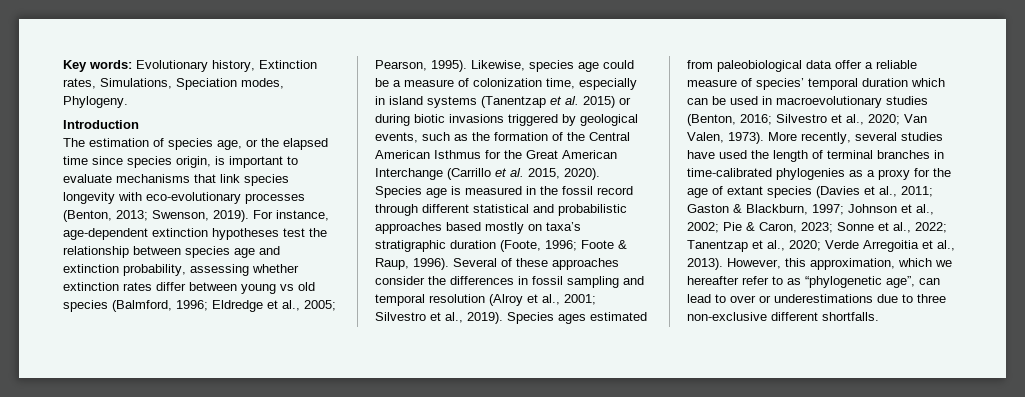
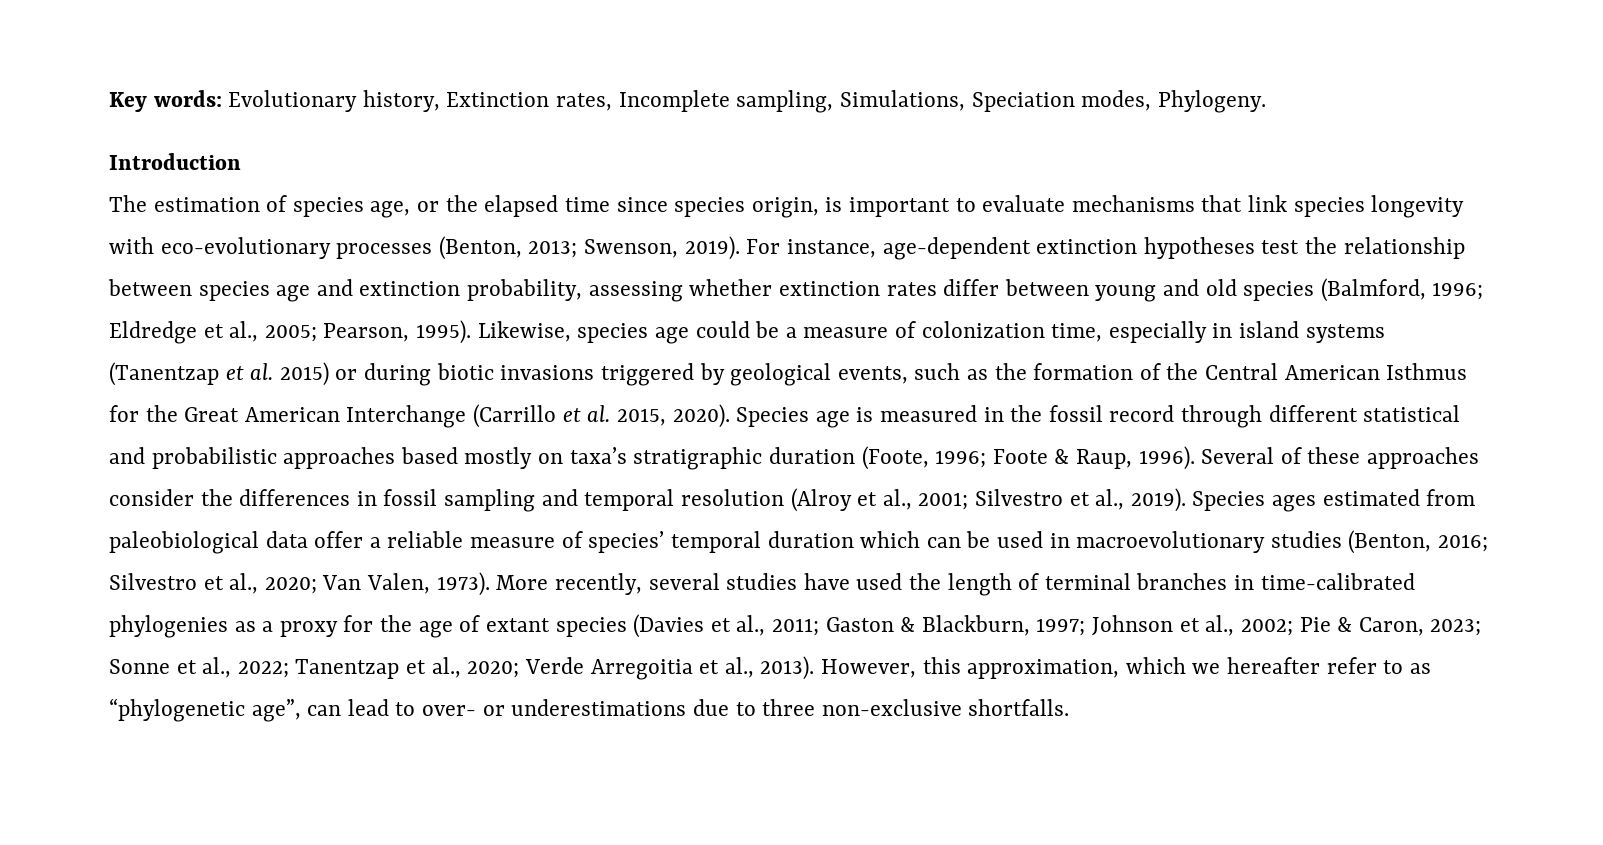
- Key words: Evolutionary history, Extinction rates, Simulations, Speciation modes, Phylogeny.
+ Key words: Evolutionary history, Extinction rates, Incomplete sampling, Simulations, Speciation modes, Phylogeny.
- For instance, age-dependent extinction hypotheses test the relationship between species age and extinction probability, assessing whether extinction rates differ between young vs old species (Balmford, 1996; Eldredge et al., 2005; Pearson, 1995).
+ For instance, age-dependent extinction hypotheses test the relationship between species age and extinction probability, assessing whether extinction rates differ between young and old species (Balmford, 1996; Eldredge et al., 2005; Pearson, 1995).
- However, this approximation, which we hereafter refer to as “phylogenetic age”, can lead to over or underestimations due to three non-exclusive different shortfalls.
+ However, this approximation, which we hereafter refer to as “phylogenetic age”, can lead to over- or underestimations due to three non-exclusive shortfalls.

